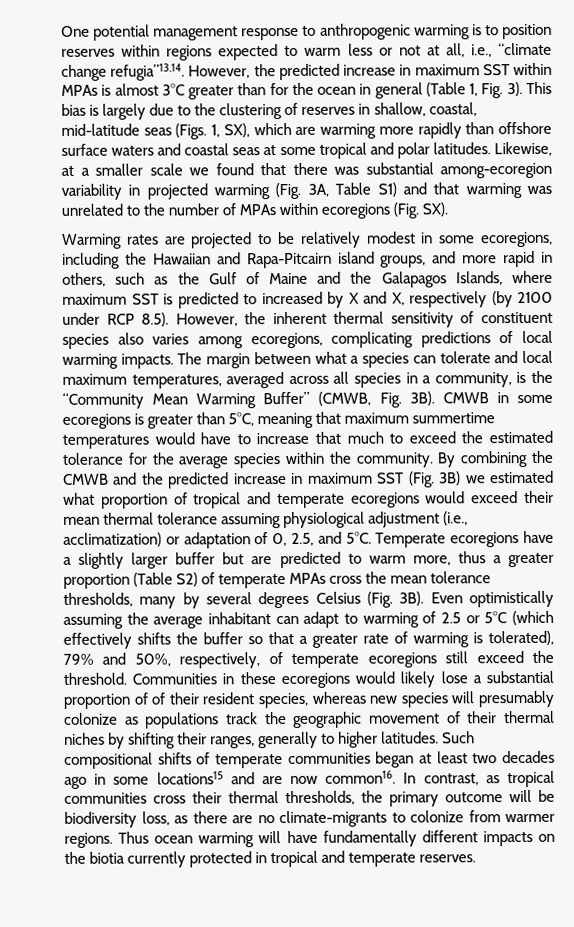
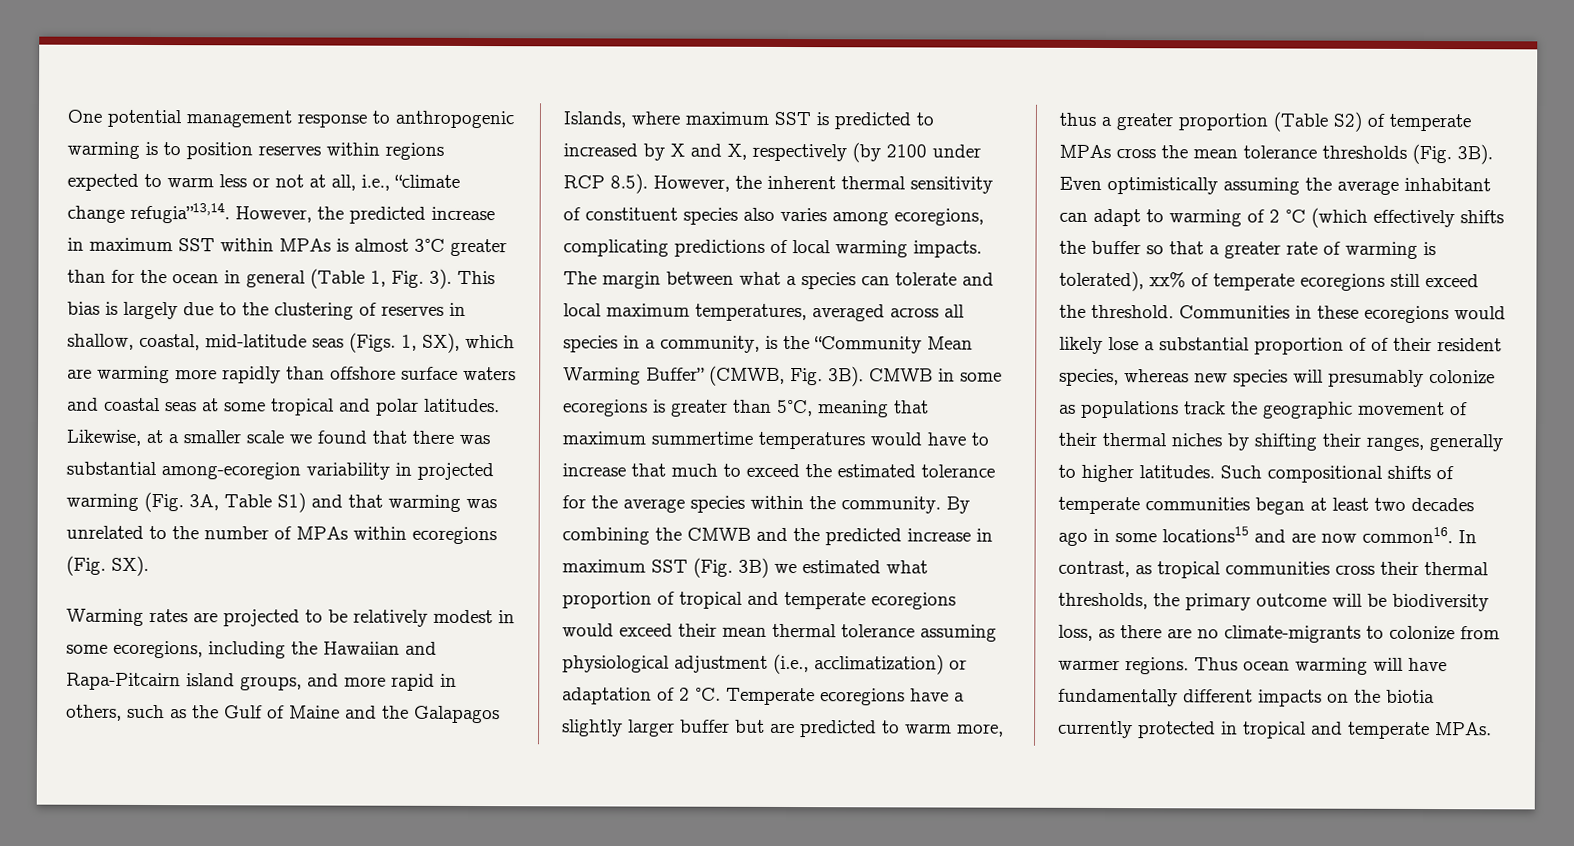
- By combining the CMWB and the predicted increase in maximum SST (Fig. 3B) we estimated what proportion of tropical and temperate ecoregions would exceed their mean thermal tolerance assuming physiological adjustment (i.e., acclimatization) or adaptation of 0, 2.5, and 5°C.
+ By combining the CMWB and the predicted increase in maximum SST (Fig. 3B) we estimated what proportion of tropical and temperate ecoregions would exceed their mean thermal tolerance assuming physiological adjustment (i.e., acclimatization) or adaptation of 2 °C.
- Temperate ecoregions have a slightly larger buffer but are predicted to warm more, thus a greater proportion (Table S2) of temperate MPAs cross the mean tolerance thresholds, many by several degrees Celsius (Fig. 3B).
+ Temperate ecoregions have a slightly larger buffer but are predicted to warm more, thus a greater proportion (Table S2) of temperate MPAs cross the mean tolerance thresholds (Fig. 3B).
- Even optimistically assuming the average inhabitant can adapt to warming of 2.5 or 5°C (which effectively shifts the buffer so that a greater rate of warming is tolerated), 79% and 50%, respectively, of temperate ecoregions still exceed the threshold.
+ Even optimistically assuming the average inhabitant can adapt to warming of 2 °C (which effectively shifts the buffer so that a greater rate of warming is tolerated), xx% of temperate ecoregions still exceed the threshold.
- Thus ocean warming will have fundamentally different impacts on the biotia currently protected in tropical and temperate reserves.
+ Thus ocean warming will have fundamentally different impacts on the biotia currently protected in tropical and temperate MPAs.

